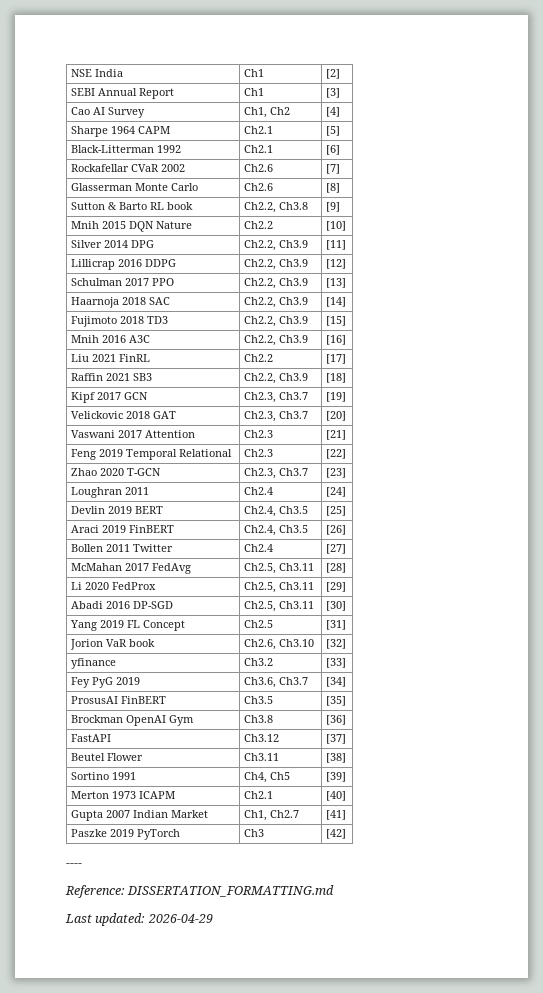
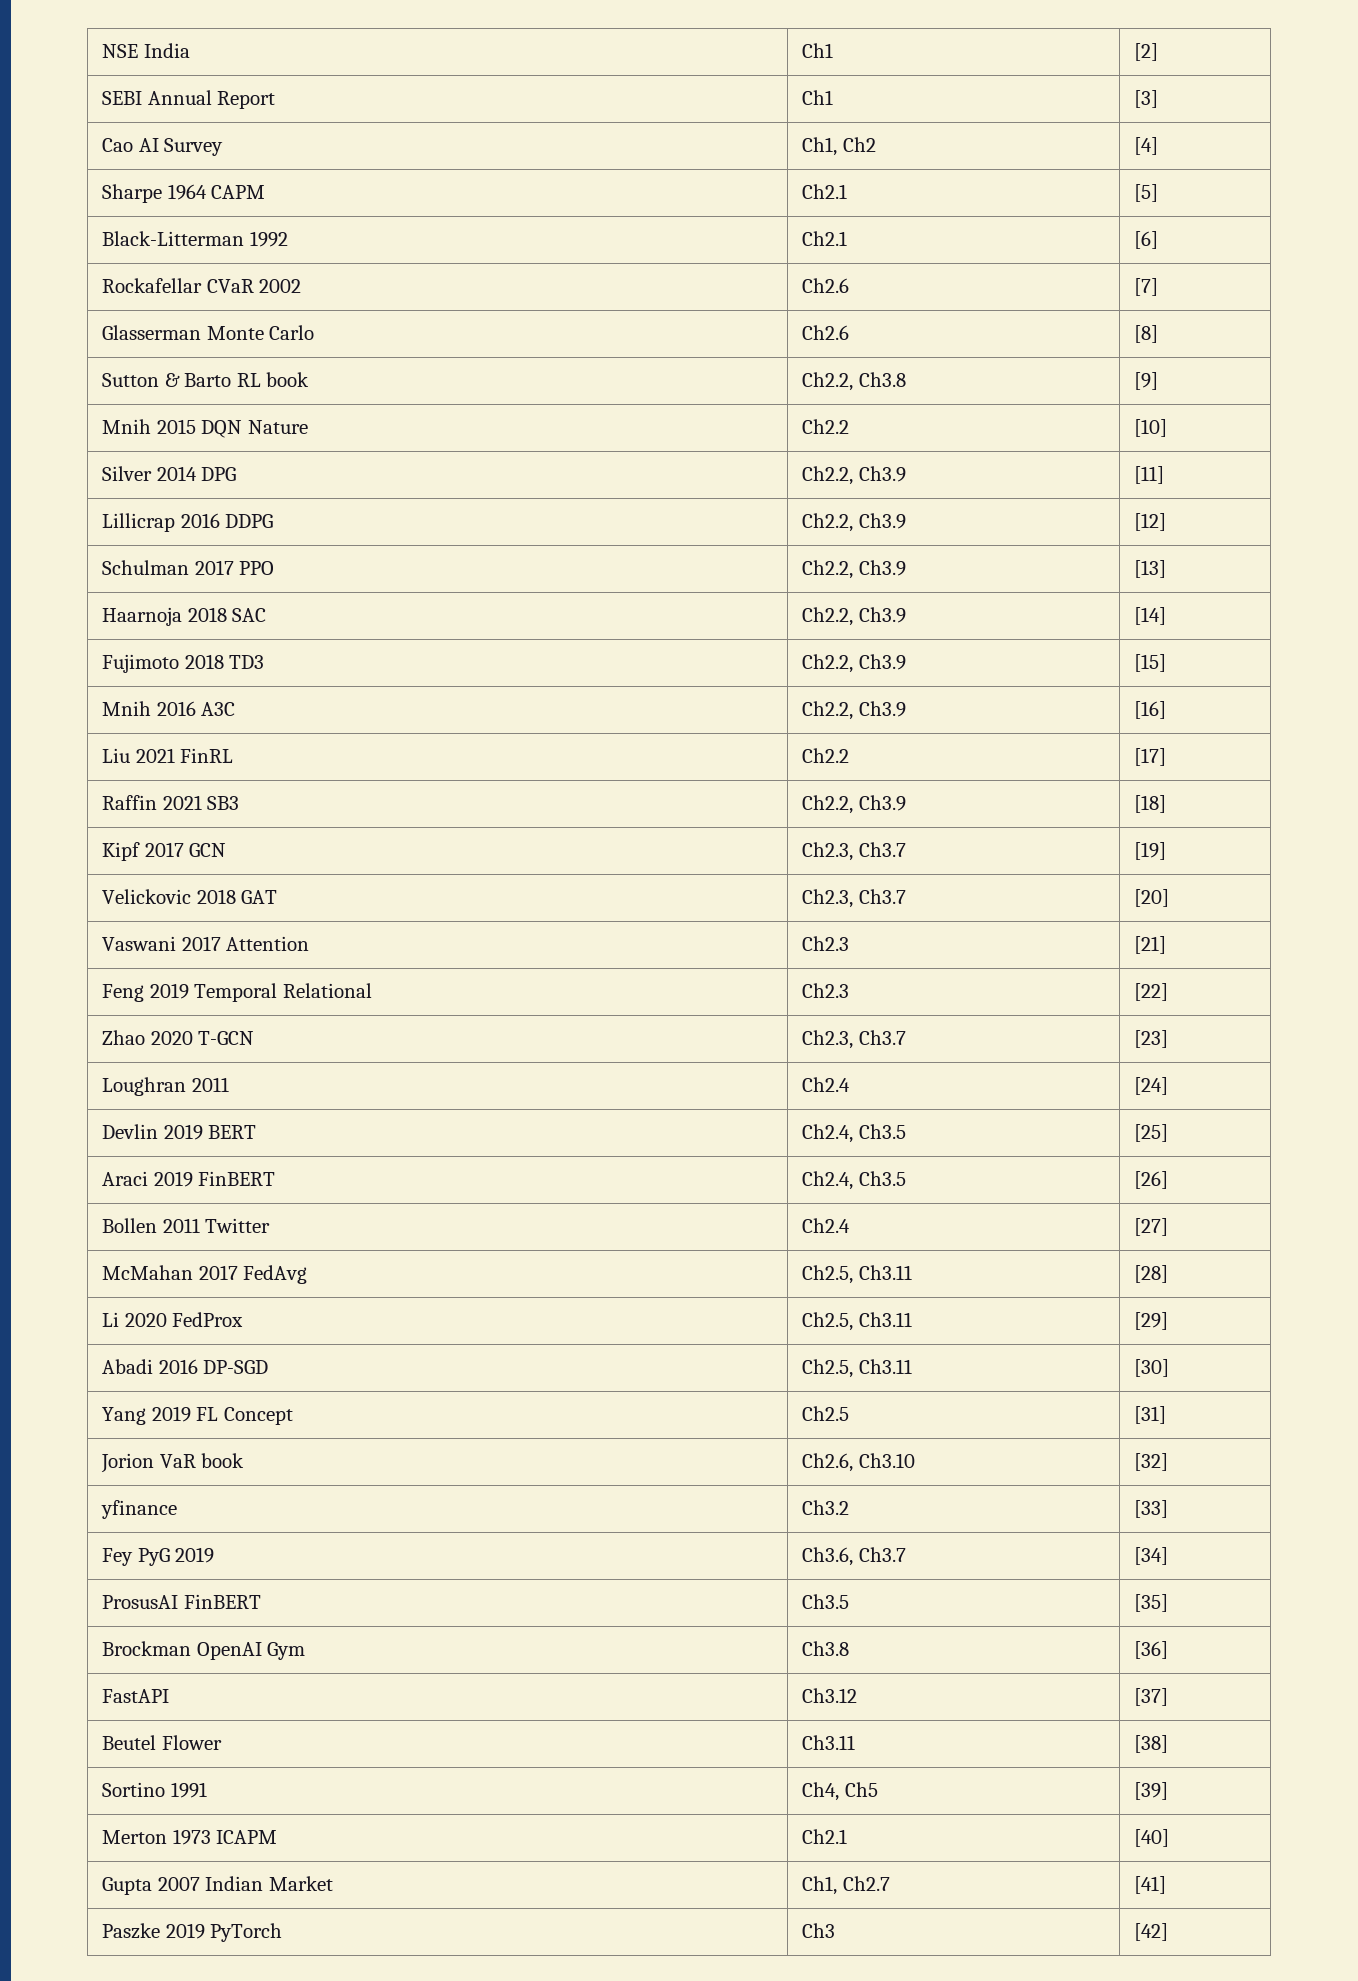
- ----
- Reference: DISSERTATION_FORMATTING.md
- Last updated: 2026-04-29

